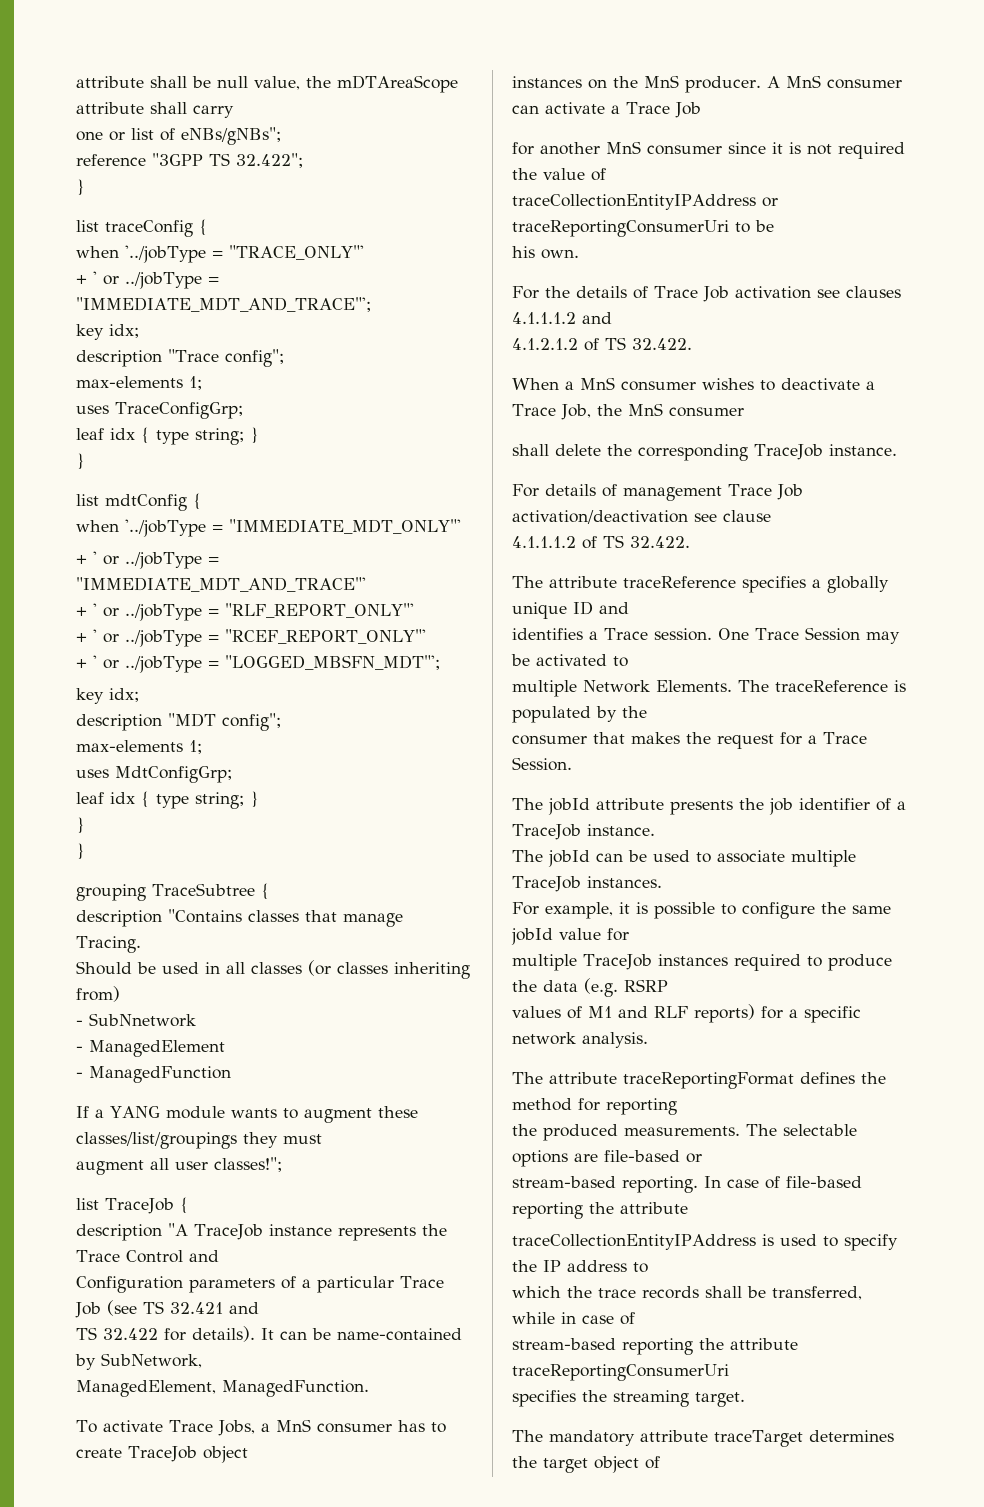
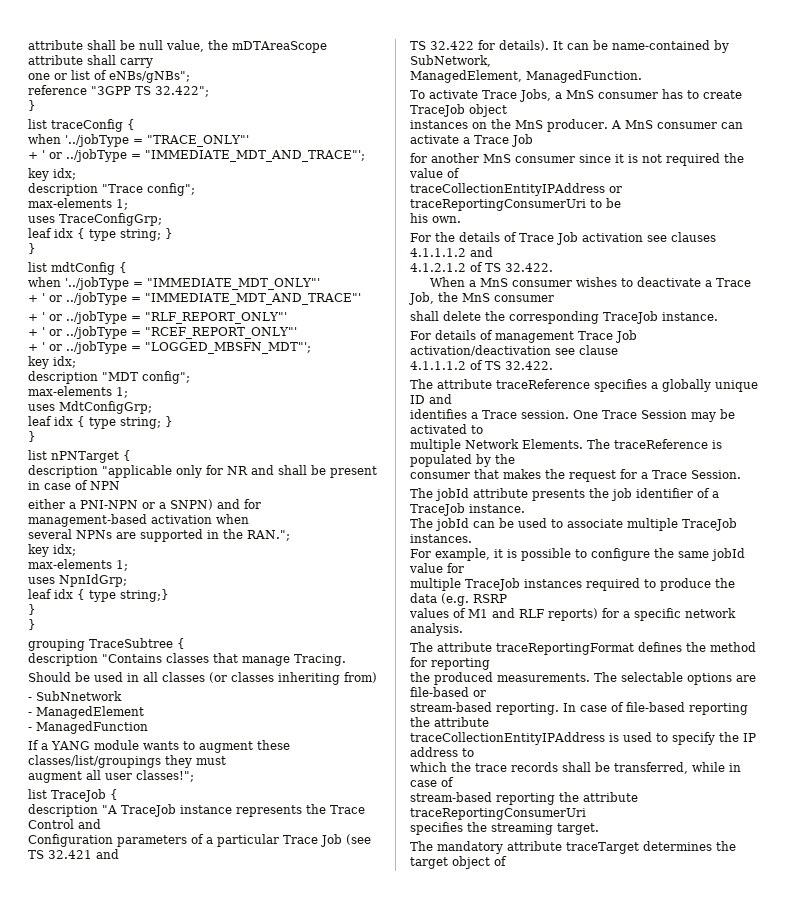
+ list nPNTarget {
+ description "applicable only for NR and shall be present in case of NPN
+ either a PNI-NPN or a SNPN) and for management-based activation when
+ several NPNs are supported in the RAN.";
+ key idx;
+ max-elements 1;
+ uses NpnIdGrp;
+ leaf idx { type string;}
+ }

